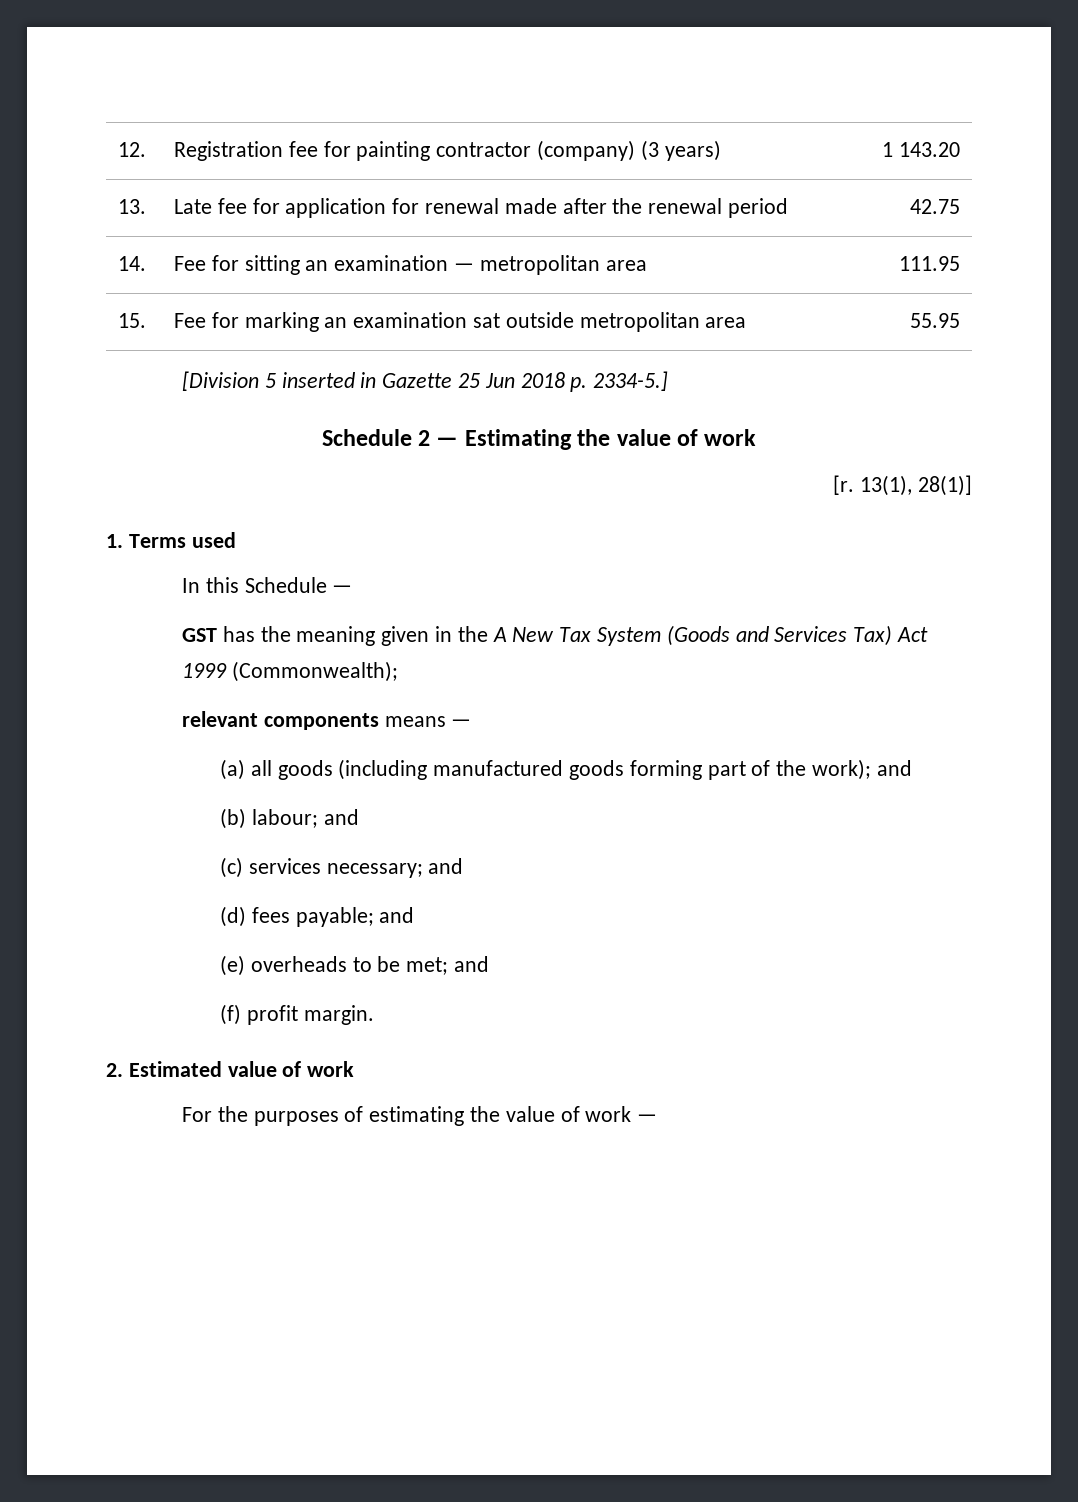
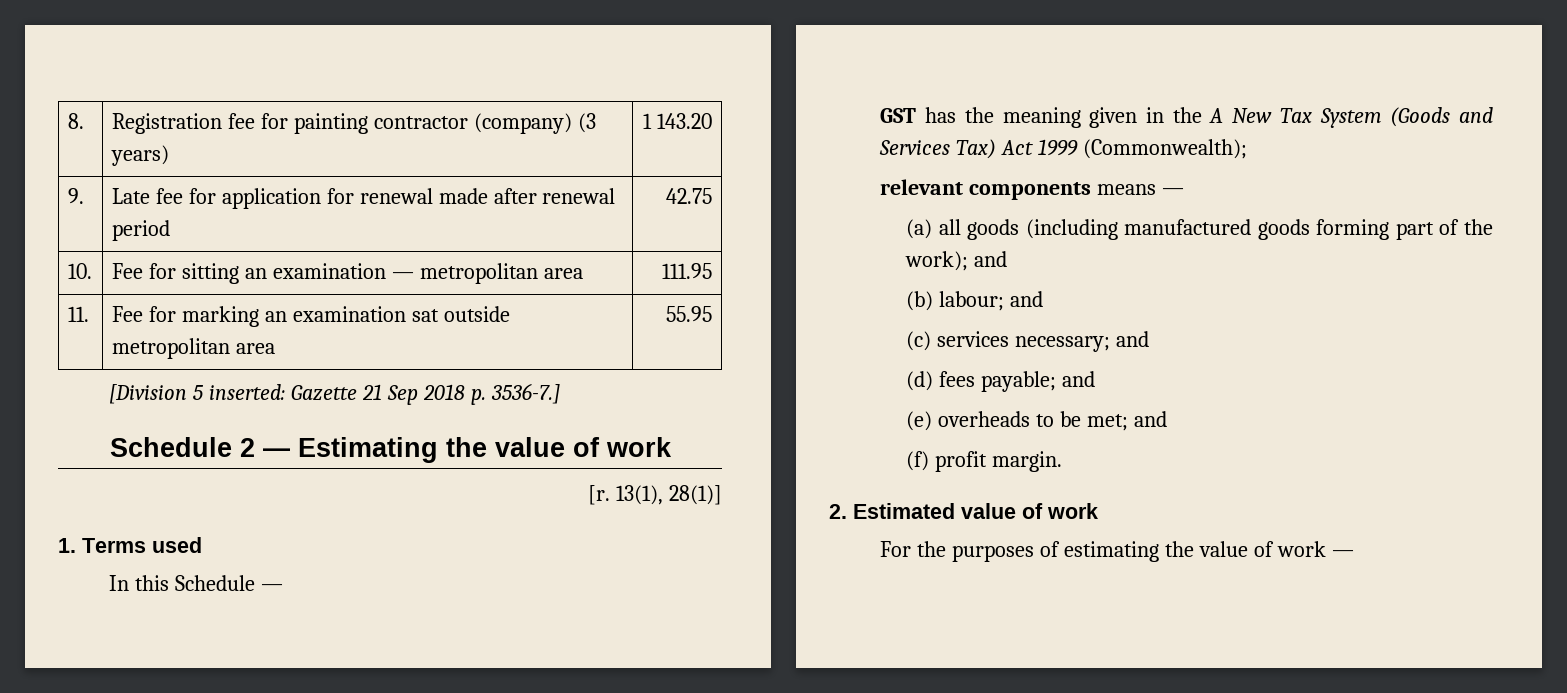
- 12. | Registration fee for painting contractor (company) (3 years) | 1 143.20
+ 8. | Registration fee for painting contractor (company) (3 years) | 1 143.20
- 13. | Late fee for application for renewal made after the renewal period | 42.75
+ 9. | Late fee for application for renewal made after renewal period | 42.75
- 14. | Fee for sitting an examination — metropolitan area | 111.95
+ 10. | Fee for sitting an examination — metropolitan area | 111.95
- 15. | Fee for marking an examination sat outside metropolitan area | 55.95
+ 11. | Fee for marking an examination sat outside metropolitan area | 55.95
- [Division 5 inserted in Gazette 25 Jun 2018 p. 2334-5.]
+ [Division 5 inserted: Gazette 21 Sep 2018 p. 3536-7.]

